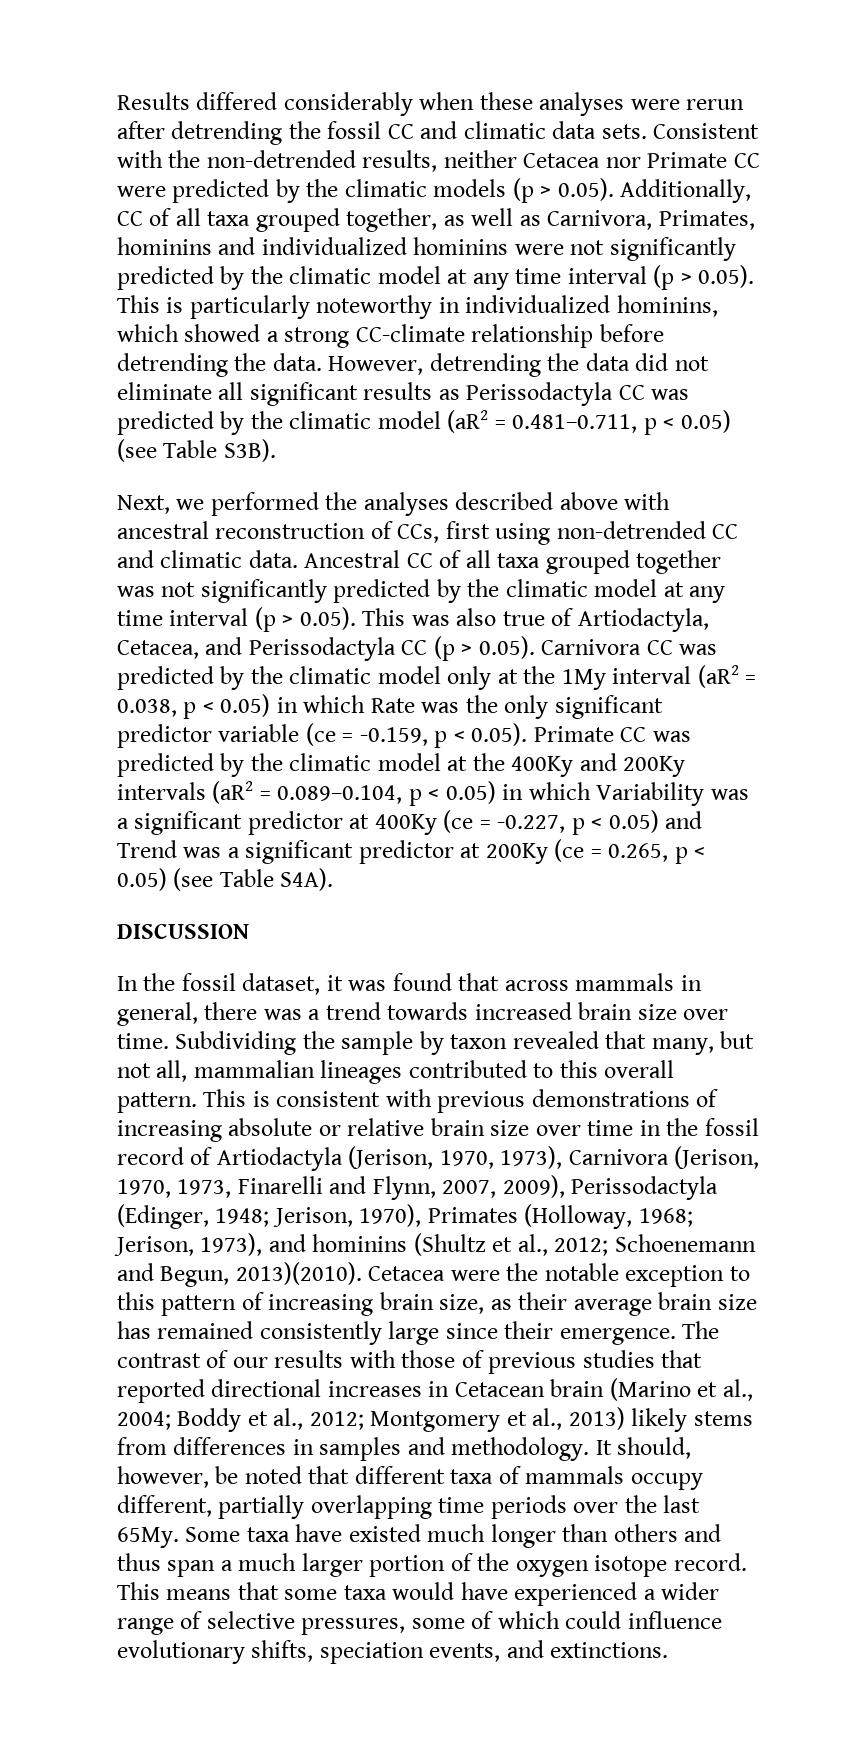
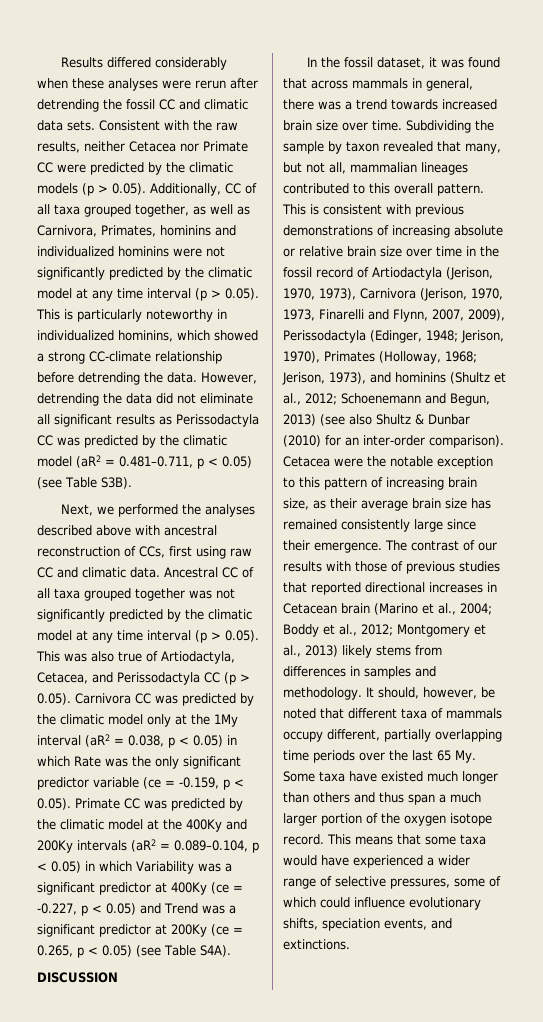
- Consistent with the non-detrended results, neither Cetacea nor Primate CC were predicted by the climatic models (p > 0.05). Additionally, CC of all taxa grouped together, as well as Carnivora, Primates, hominins and individualized hominins were not significantly predicted by the climatic model at any time interval (p > 0.05). This is particularly noteworthy in individualized hominins, which showed a strong CC-climate relationship before detrending the data.
+ Consistent with the raw results, neither Cetacea nor Primate CC were predicted by the climatic models (p > 0.05). Additionally, CC of all taxa grouped together, as well as Carnivora, Primates, hominins and individualized hominins were not significantly predicted by the climatic model at any time interval (p > 0.05). This is particularly noteworthy in individualized hominins, which showed a strong CC-climate relationship before detrending the data.
- Next, we performed the analyses described above with ancestral reconstruction of CCs, first using non-detrended CC and climatic data.
+ Next, we performed the analyses described above with ancestral reconstruction of CCs, first using raw CC and climatic data.
- This is consistent with previous demonstrations of increasing absolute or relative brain size over time in the fossil record of Artiodactyla (Jerison, 1970, 1973), Carnivora (Jerison, 1970, 1973, Finarelli and Flynn, 2007, 2009), Perissodactyla (Edinger, 1948; Jerison, 1970), Primates (Holloway, 1968; Jerison, 1973), and hominins (Shultz et al., 2012; Schoenemann and Begun, 2013)(2010).
+ This is consistent with previous demonstrations of increasing absolute or relative brain size over time in the fossil record of Artiodactyla (Jerison, 1970, 1973), Carnivora (Jerison, 1970, 1973, Finarelli and Flynn, 2007, 2009), Perissodactyla (Edinger, 1948; Jerison, 1970), Primates (Holloway, 1968; Jerison, 1973), and hominins (Shultz et al., 2012; Schoenemann and Begun, 2013) (see also Shultz & Dunbar (2010) for an inter-order comparison).
- It should, however, be noted that different taxa of mammals occupy different, partially overlapping time periods over the last 65My. Some taxa have existed much longer than others and thus span a much larger portion of the oxygen isotope record.
+ It should, however, be noted that different taxa of mammals occupy different, partially overlapping time periods over the last 65 My. Some taxa have existed much longer than others and thus span a much larger portion of the oxygen isotope record.

